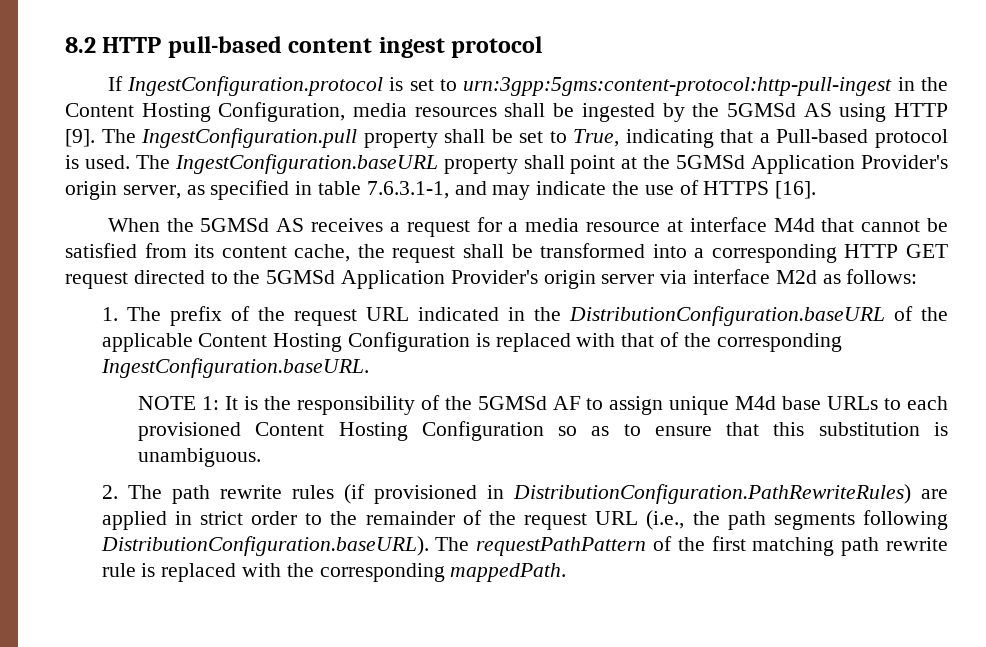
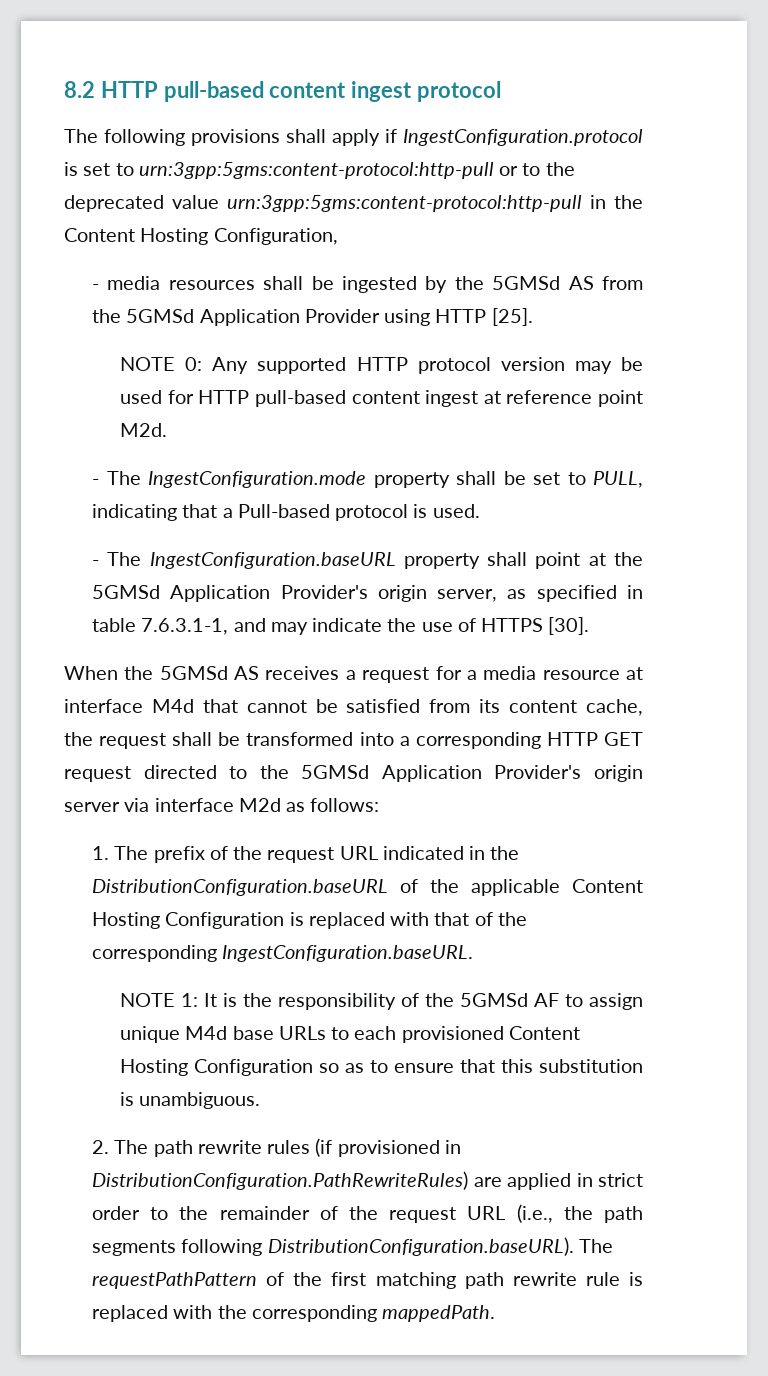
- If IngestConfiguration.protocol is set to urn:3gpp:5gms:content-protocol:http-pull-ingest in the Content Hosting Configuration, media resources shall be ingested by the 5GMSd AS using HTTP [9]. The IngestConfiguration.pull property shall be set to True, indicating that a Pull-based protocol is used. The IngestConfiguration.baseURL property shall point at the 5GMSd Application Provider's origin server, as specified in table 7.6.3.1-1, and may indicate the use of HTTPS [16].
+ The following provisions shall apply if IngestConfiguration.protocol is set to urn:3gpp:5gms:content-protocol:http-pull or to the deprecated value urn:3gpp:5gms:content-protocol:http-pull in the Content Hosting Configuration,
+ - media resources shall be ingested by the 5GMSd AS from the 5GMSd Application Provider using HTTP [25].
+ NOTE 0: Any supported HTTP protocol version may be used for HTTP pull-based content ingest at reference point M2d.
+ - The IngestConfiguration.mode property shall be set to PULL, indicating that a Pull-based protocol is used.
+ - The IngestConfiguration.baseURL property shall point at the 5GMSd Application Provider's origin server, as specified in table 7.6.3.1-1, and may indicate the use of HTTPS [30].

